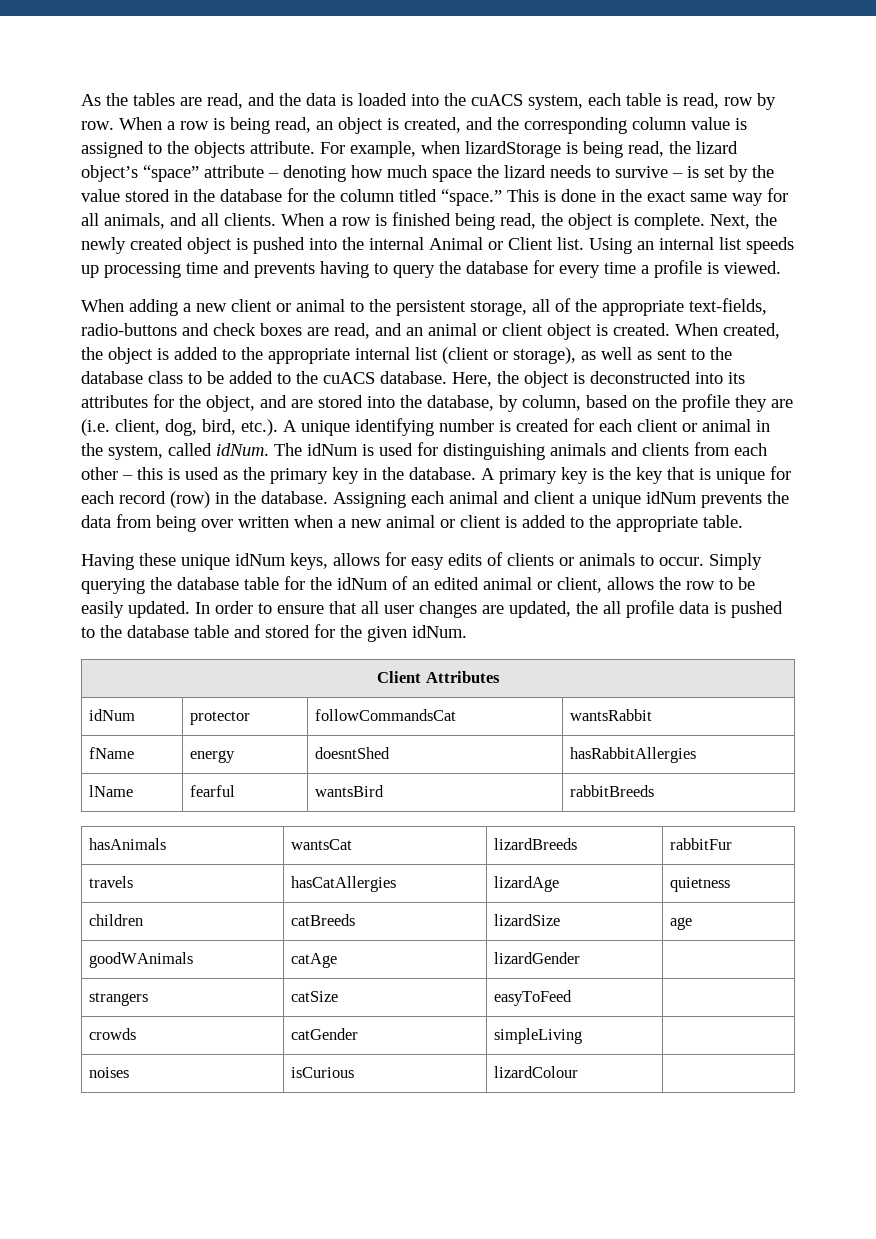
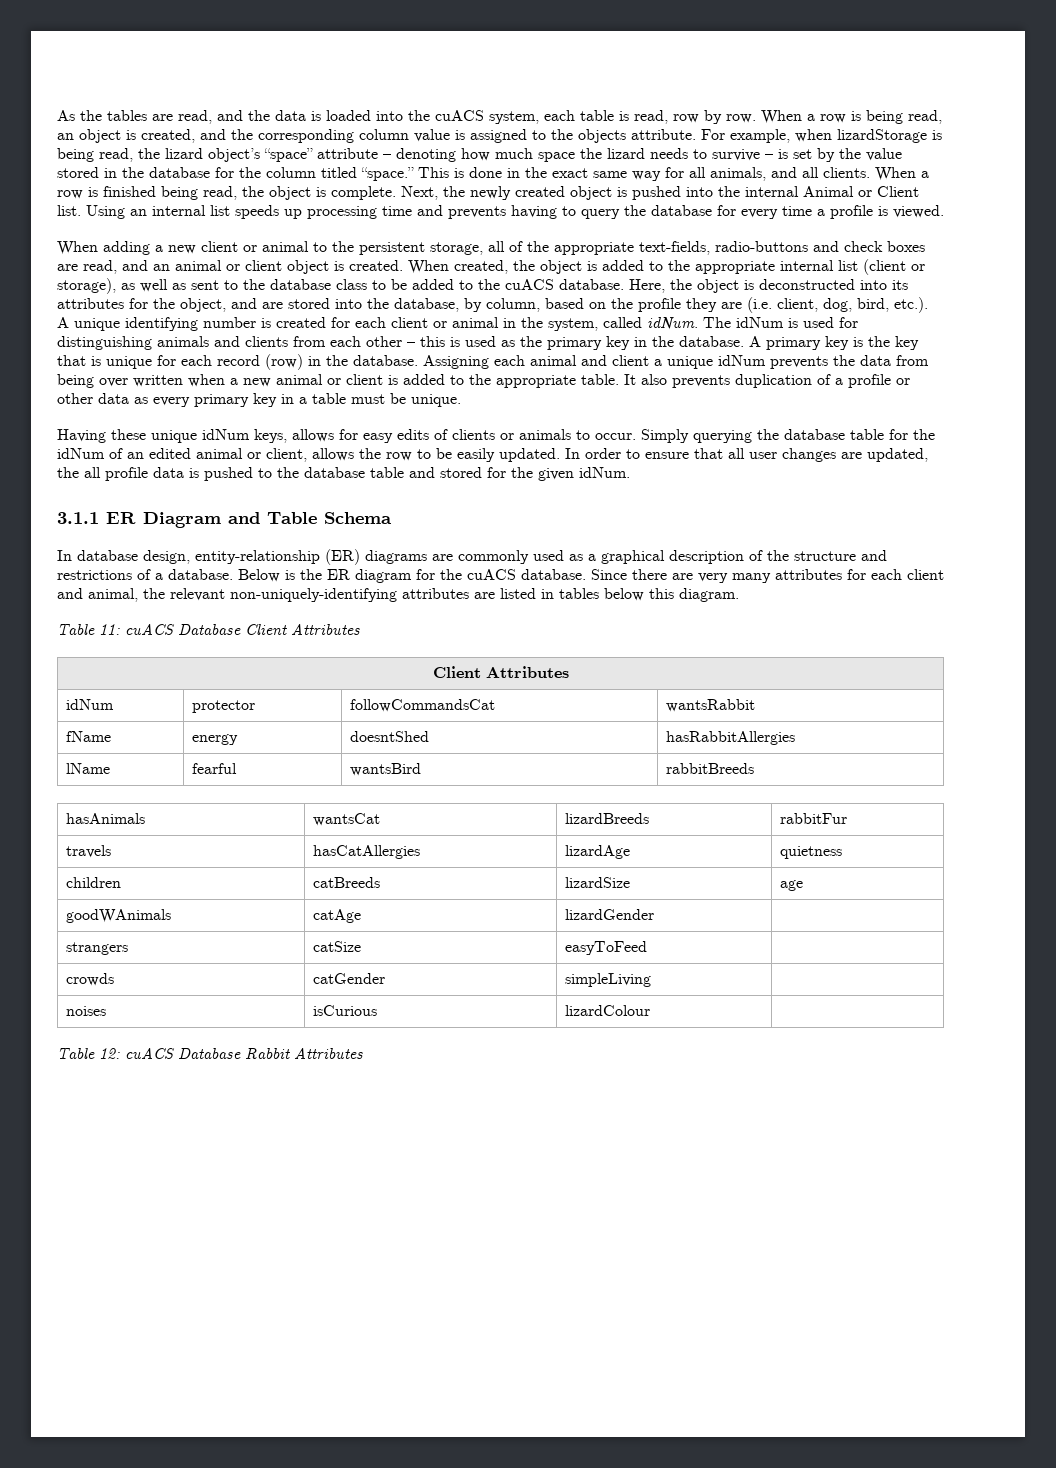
+ It also prevents duplication of a profile or other data as every primary key in a table must be unique.
+ 3.1.1 ER Diagram and Table Schema
+ In database design, entity-relationship (ER) diagrams are commonly used as a graphical description of the structure and restrictions of a database. Below is the ER diagram for the cuACS database. Since there are very many attributes for each client and animal, the relevant non-uniquely-identifying attributes are listed in tables below this diagram.
+ Table 11: cuACS Database Client Attributes
+ Table 12: cuACS Database Rabbit Attributes

